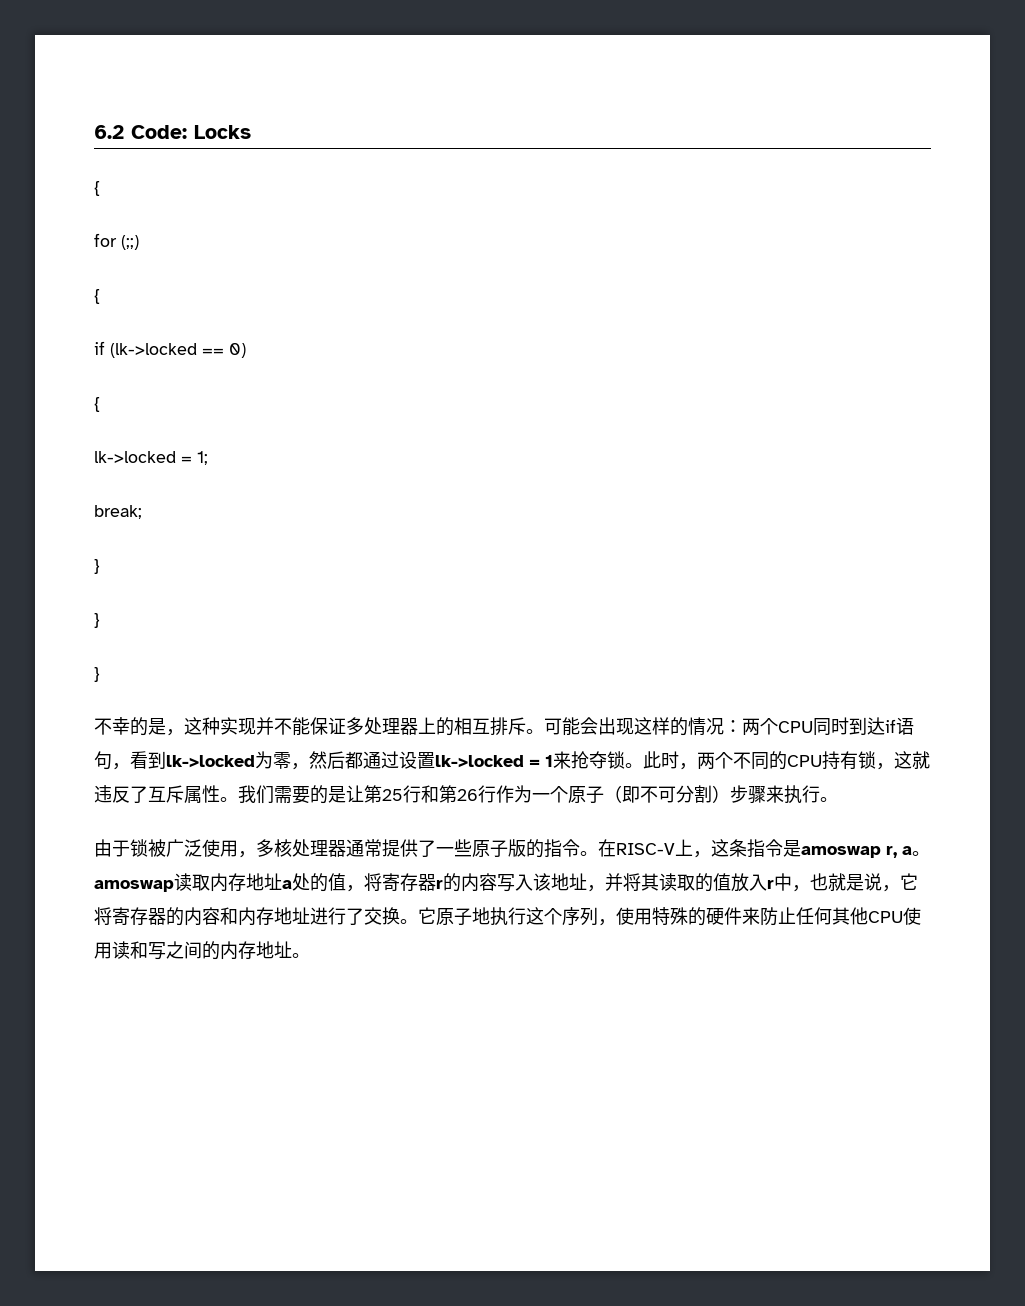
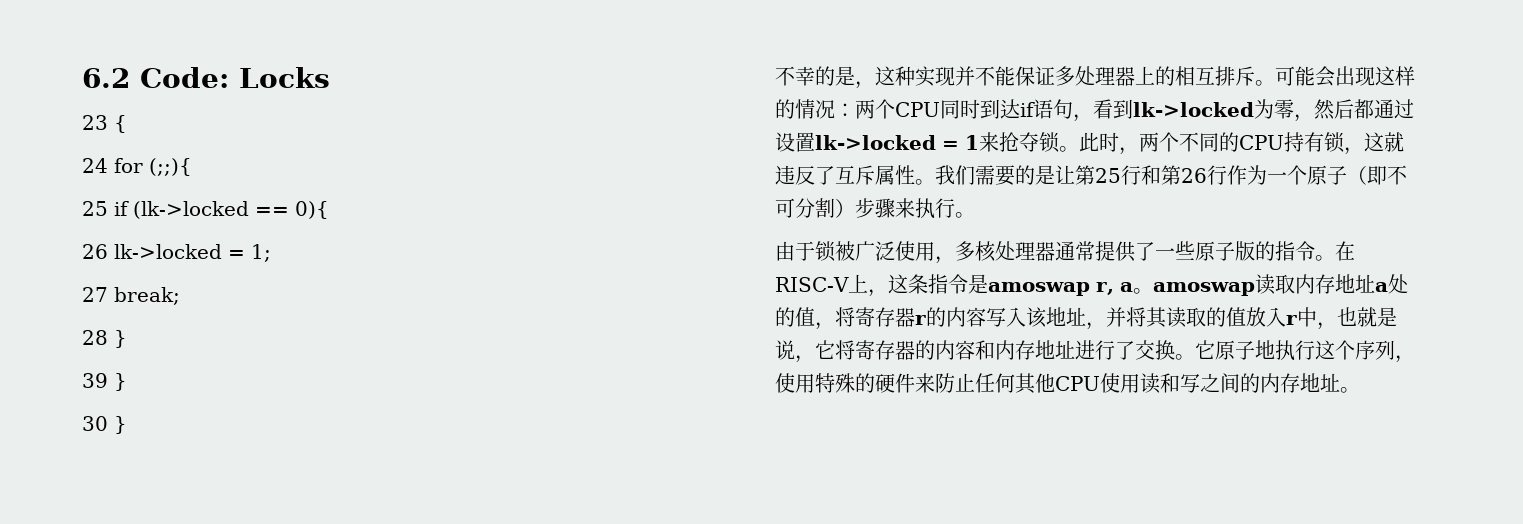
  6.2 Code: Locks
- {
- for (;;)
- {
- if (lk->locked == 0)
- {
- lk->locked = 1;
+ 23 {
+ 24 for (;;){
+ 25 if (lk->locked == 0){
+ 26 lk->locked = 1;
- break;
- }
- }
- }
+ 27 break;
+ 28 }
+ 39 }
+ 30 }

